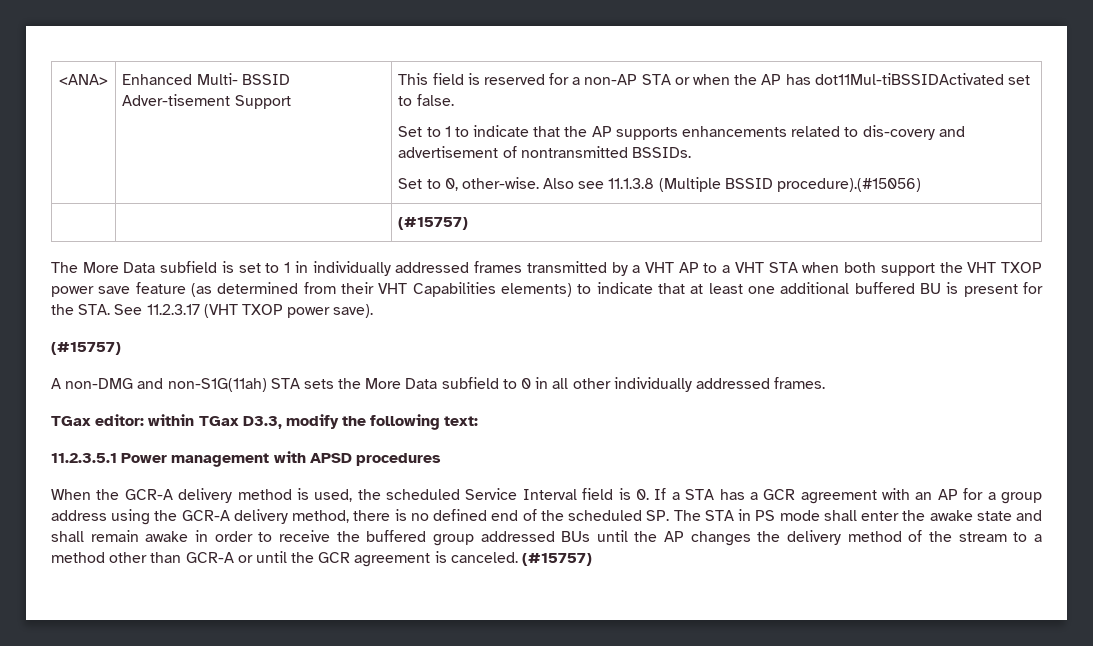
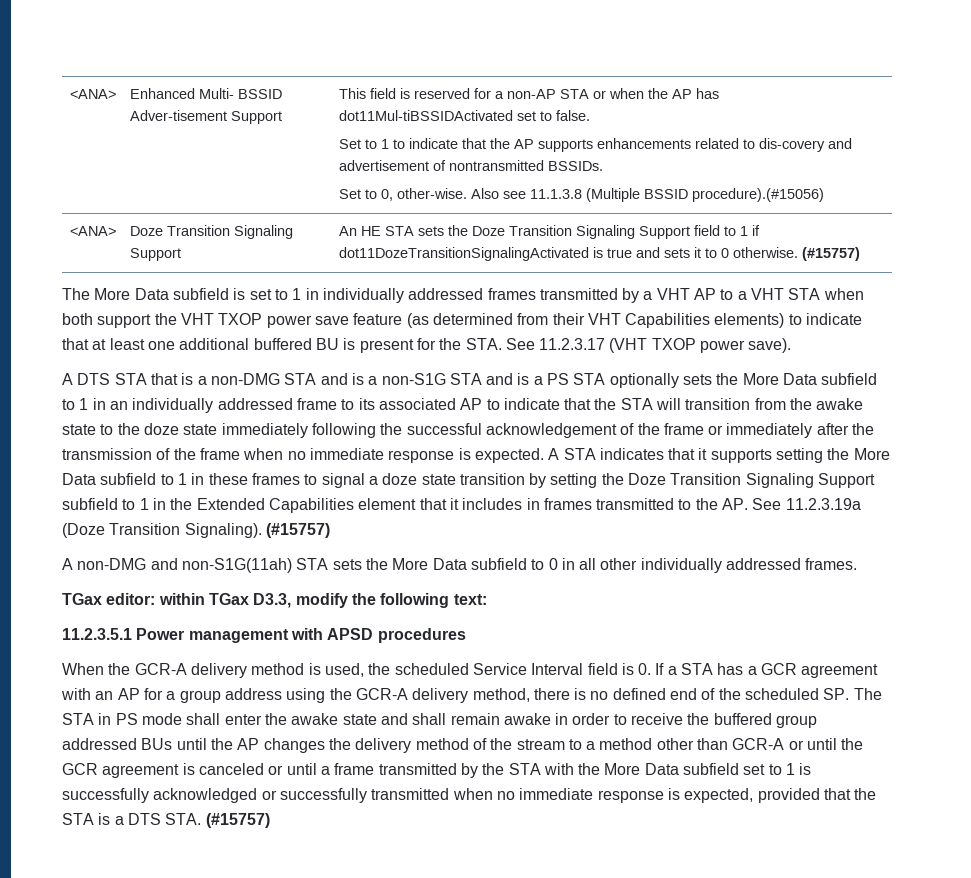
- | | (#15757)
+ <ANA> | Doze Transition Signaling Support | An HE STA sets the Doze Transition Signaling Support field to 1 if dot11DozeTransitionSignalingActivated is true and sets it to 0 otherwise. (#15757)
+ A DTS STA that is a non-DMG STA and is a non-S1G STA and is a PS STA optionally sets the More Data subfield to 1 in an individually addressed frame to its associated AP to indicate that the STA will transition from the awake state to the doze state immediately following the successful acknowledgement of the frame or immediately after the transmission of the frame when no immediate response is expected. A STA indicates that it supports setting the More Data subfield to 1 in these frames to signal a doze state transition by setting the Doze Transition Signaling Support subfield to 1 in the Extended Capabilities element that it includes in frames transmitted to the AP. See 11.2.3.19a (Doze Transition Signaling).
- When the GCR-A delivery method is used, the scheduled Service Interval field is 0. If a STA has a GCR agreement with an AP for a group address using the GCR-A delivery method, there is no defined end of the scheduled SP. The STA in PS mode shall enter the awake state and shall remain awake in order to receive the buffered group addressed BUs until the AP changes the delivery method of the stream to a method other than GCR-A or until the GCR agreement is canceled. (#15757)
+ When the GCR-A delivery method is used, the scheduled Service Interval field is 0. If a STA has a GCR agreement with an AP for a group address using the GCR-A delivery method, there is no defined end of the scheduled SP. The STA in PS mode shall enter the awake state and shall remain awake in order to receive the buffered group addressed BUs until the AP changes the delivery method of the stream to a method other than GCR-A or until the GCR agreement is canceled or until a frame transmitted by the STA with the More Data subfield set to 1 is successfully acknowledged or successfully transmitted when no immediate response is expected, provided that the STA is a DTS STA. (#15757)

